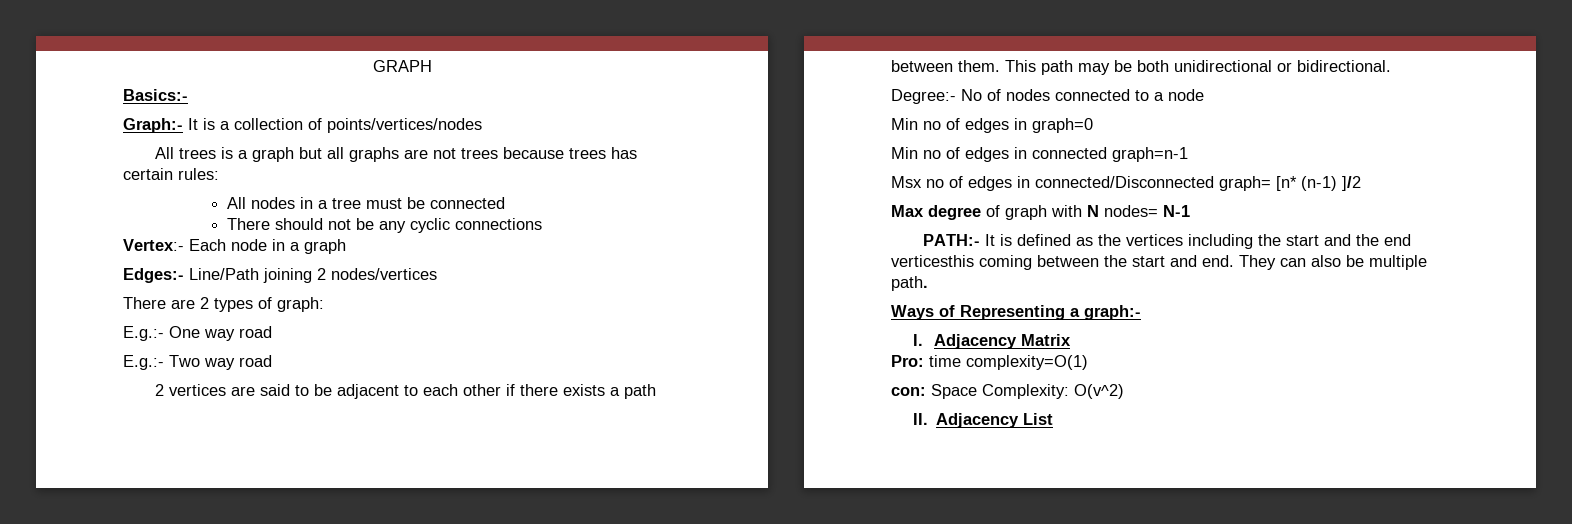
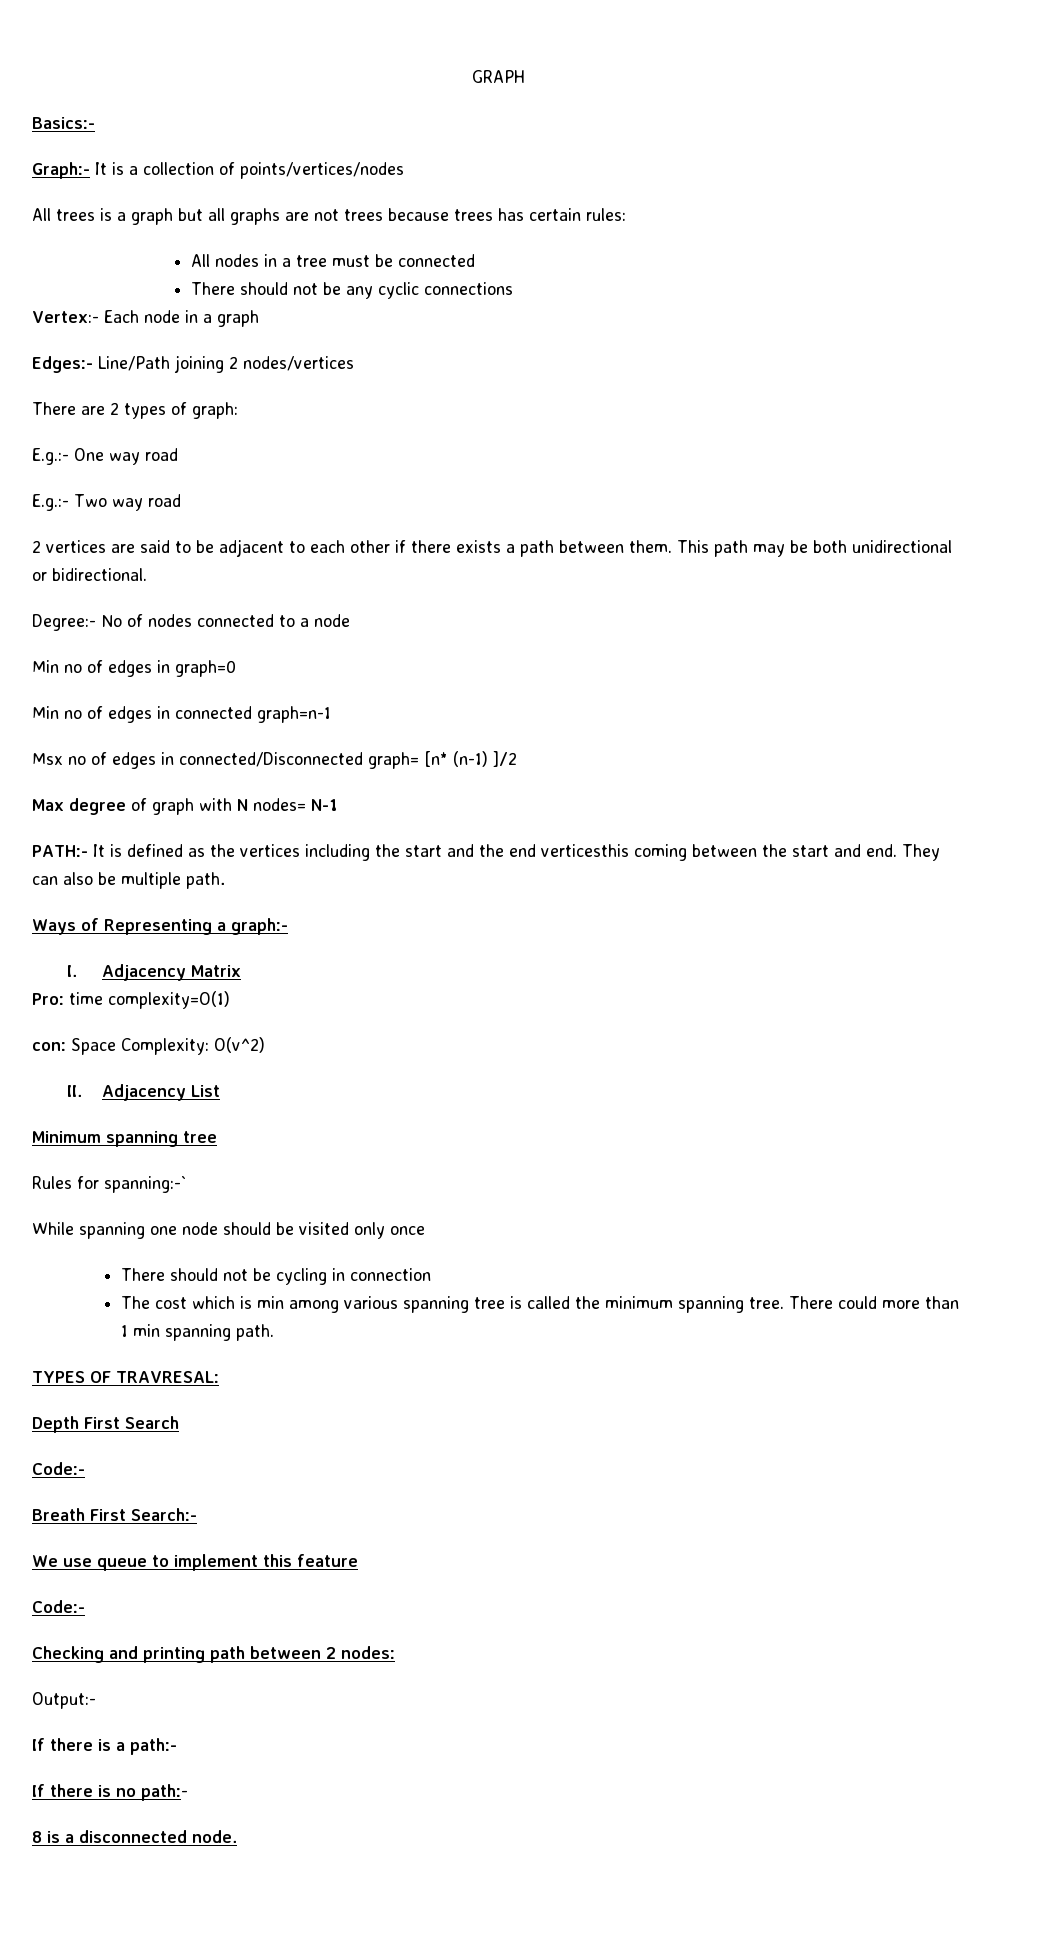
+ Minimum spanning tree
+ Rules for spanning:-`
+ While spanning one node should be visited only once
+ There should not be cycling in connection
+ The cost which is min among various spanning tree is called the minimum spanning tree. There could more than 1 min spanning path.
+ TYPES OF TRAVRESAL:
+ Depth First Search
+ Code:-
+ Breath First Search:-
+ We use queue to implement this feature
+ Code:-
+ Checking and printing path between 2 nodes:
+ Output:-
+ If there is a path:-
+ If there is no path:-
+ 8 is a disconnected node.

